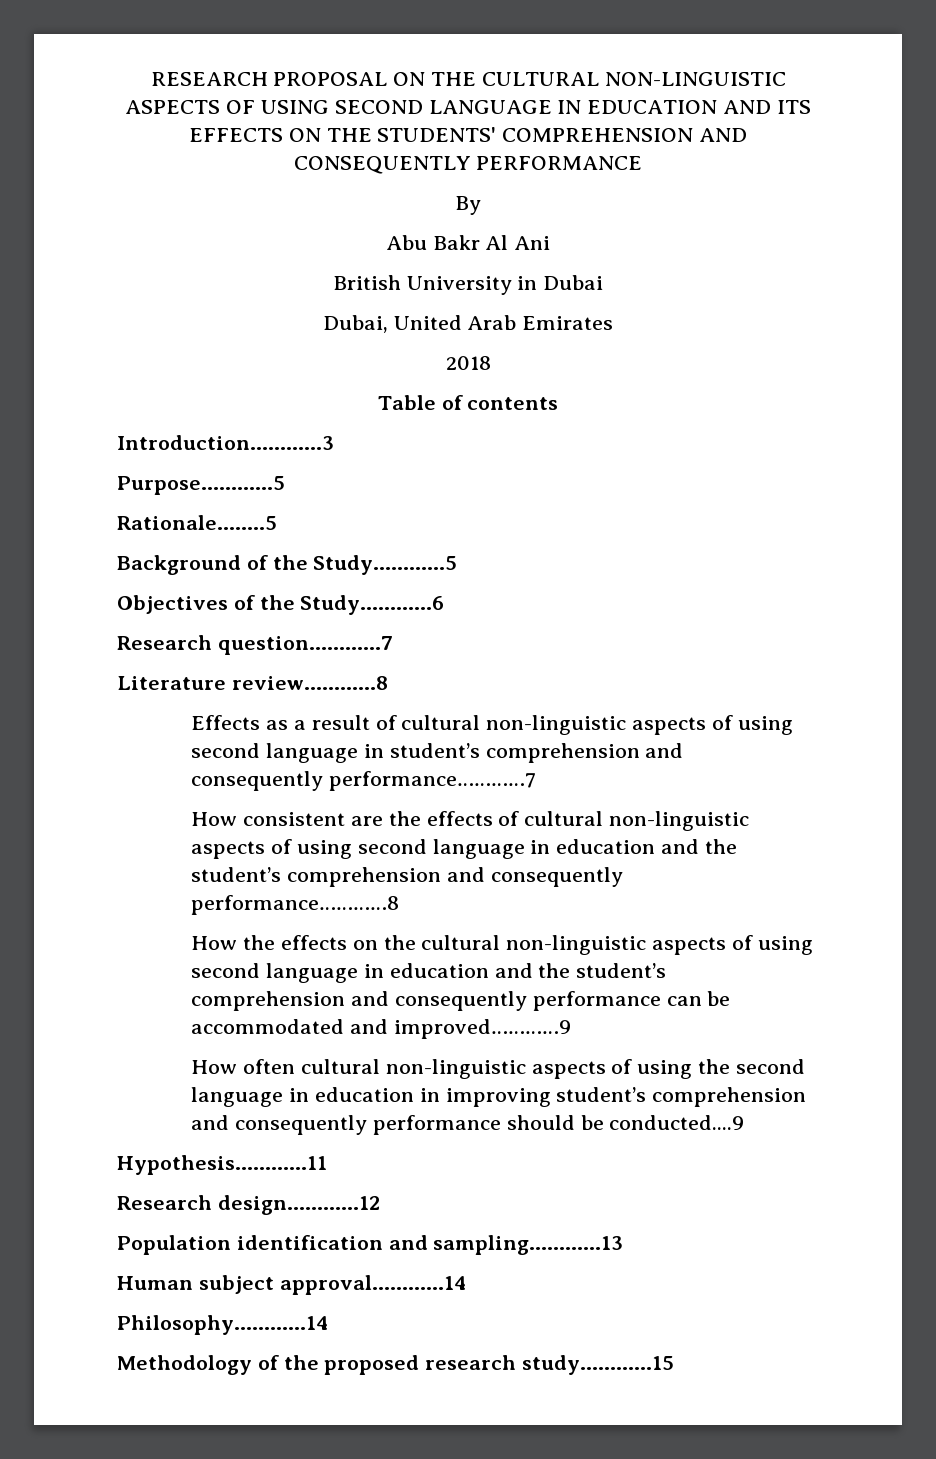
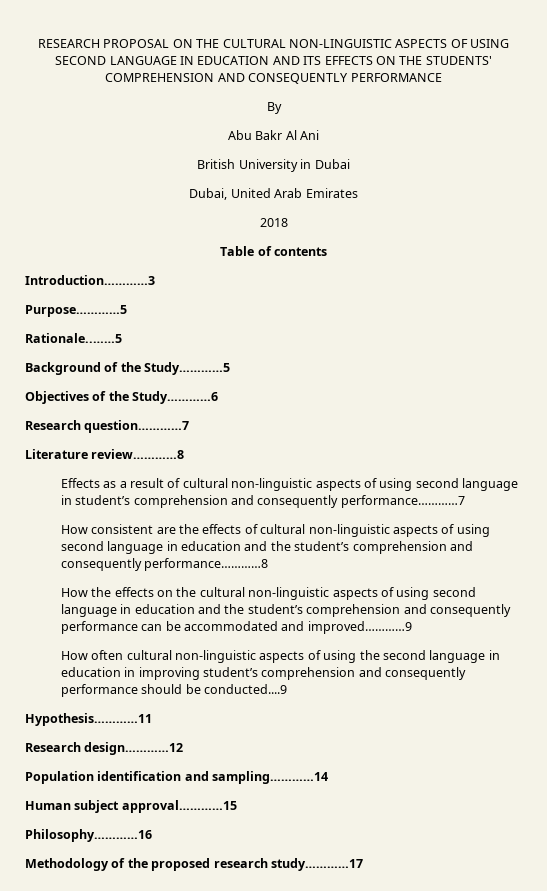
- Population identification and sampling…………13
+ Population identification and sampling…………14
- Human subject approval…………14
- Philosophy…………14
+ Human subject approval…………15
+ Philosophy…………16
- Methodology of the proposed research study…………15
+ Methodology of the proposed research study…………17

